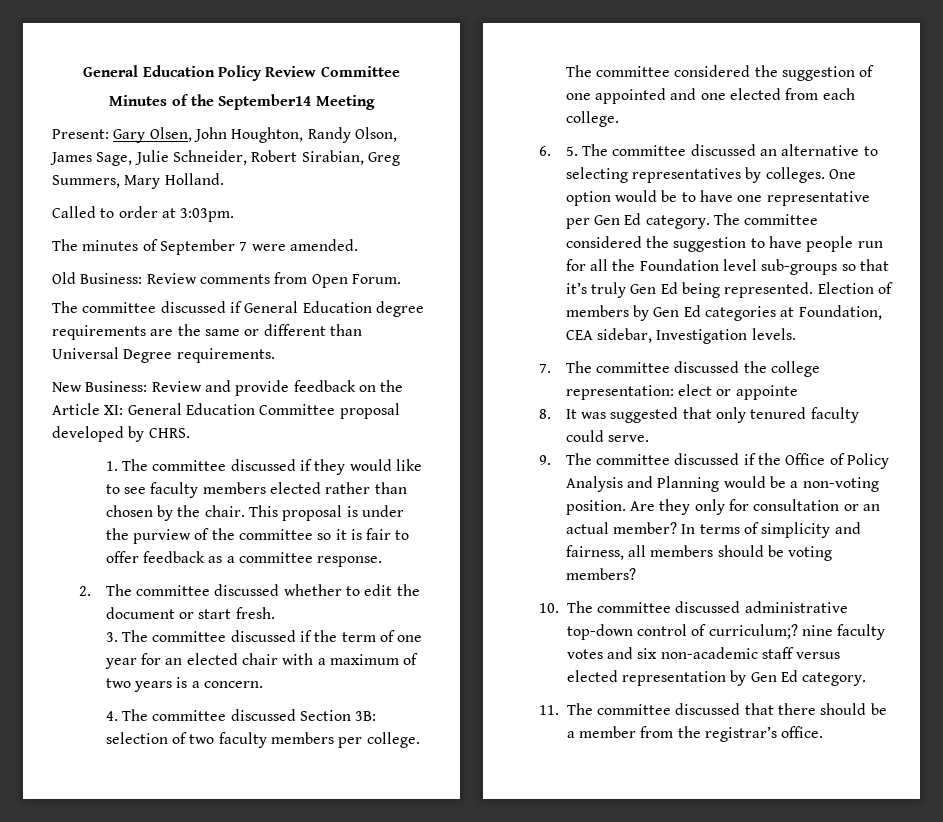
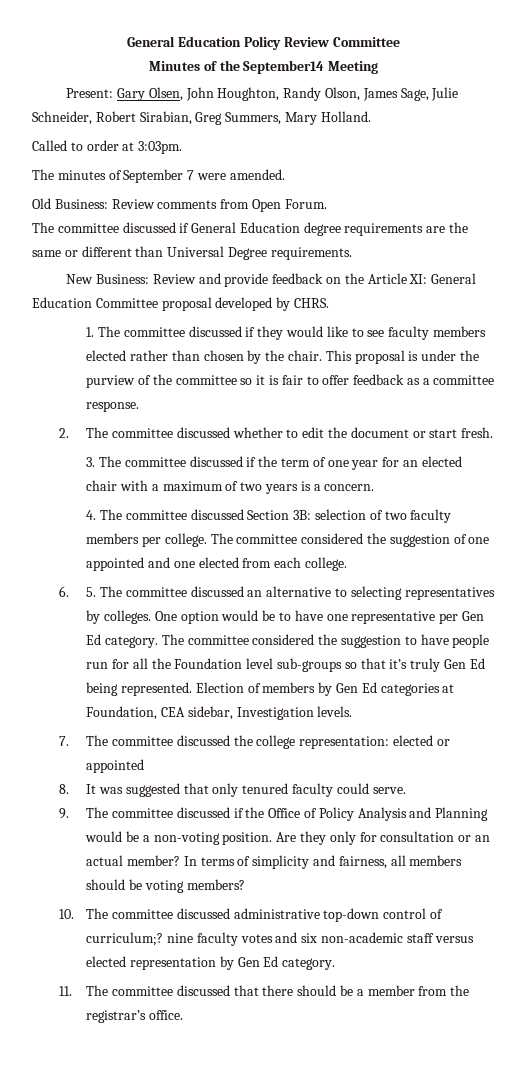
- 7. The committee discussed the college representation: elect or appointe
+ 7. The committee discussed the college representation: elected or appointed

